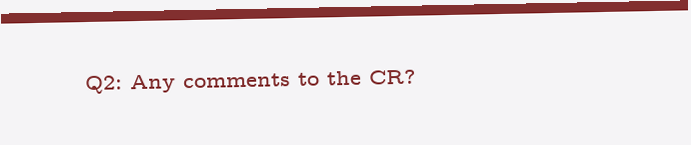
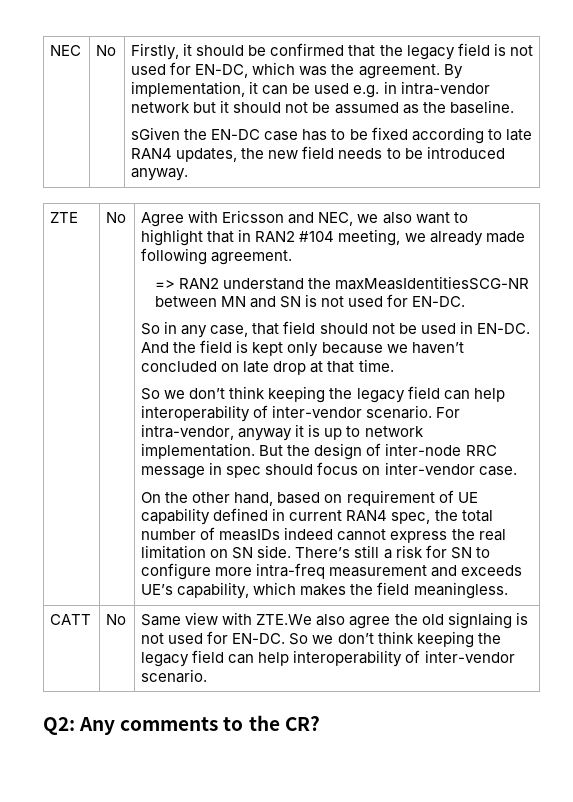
+ NEC | No | Firstly, it should be confirmed that the legacy field is not used for EN-DC, which was the agreement. By implementation, it can be used e.g. in intra-vendor network but it should not be assumed as the baseline.
+ sGiven the EN-DC case has to be fixed according to late RAN4 updates, the new field needs to be introduced anyway.
+ ZTE | No | Agree with Ericsson and NEC, we also want to highlight that in RAN2 #104 meeting, we already made following agreement.
+ => RAN2 understand the maxMeasIdentitiesSCG-NR between MN and SN is not used for EN-DC.
+ So in any case, that field should not be used in EN-DC. And the field is kept only because we haven’t concluded on late drop at that time.
+ So we don’t think keeping the legacy field can help interoperability of inter-vendor scenario. For intra-vendor, anyway it is up to network implementation. But the design of inter-node RRC message in spec should focus on inter-vendor case.
+ On the other hand, based on requirement of UE capability defined in current RAN4 spec, the total number of measIDs indeed cannot express the real limitation on SN side. There’s still a risk for SN to configure more intra-freq measurement and exceeds UE’s capability, which makes the field meaningless.
+ CATT | No | Same view with ZTE.We also agree the old signlaing is not used for EN-DC. So we don’t think keeping the legacy field can help interoperability of inter-vendor scenario.

